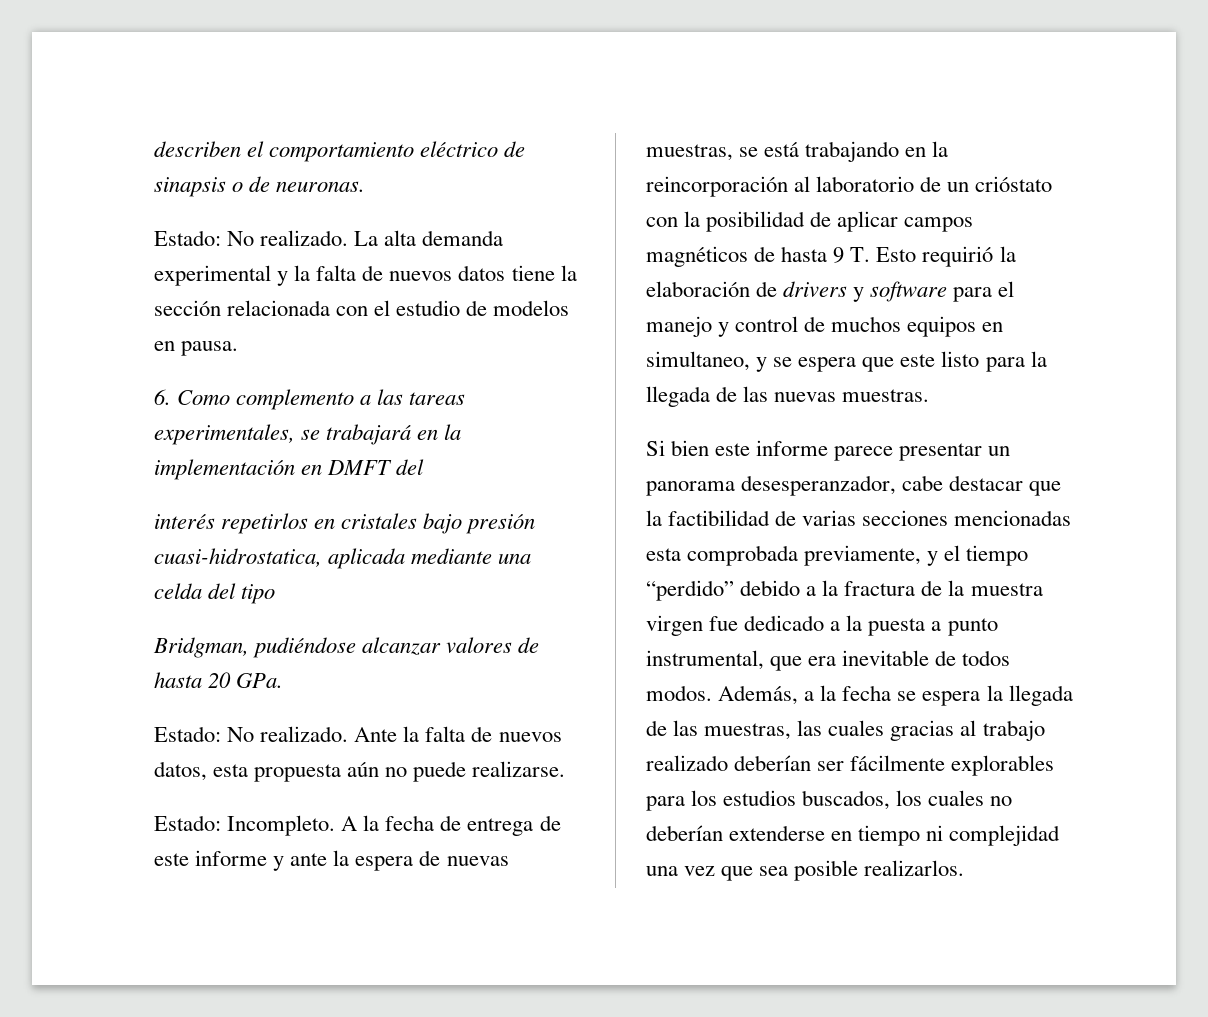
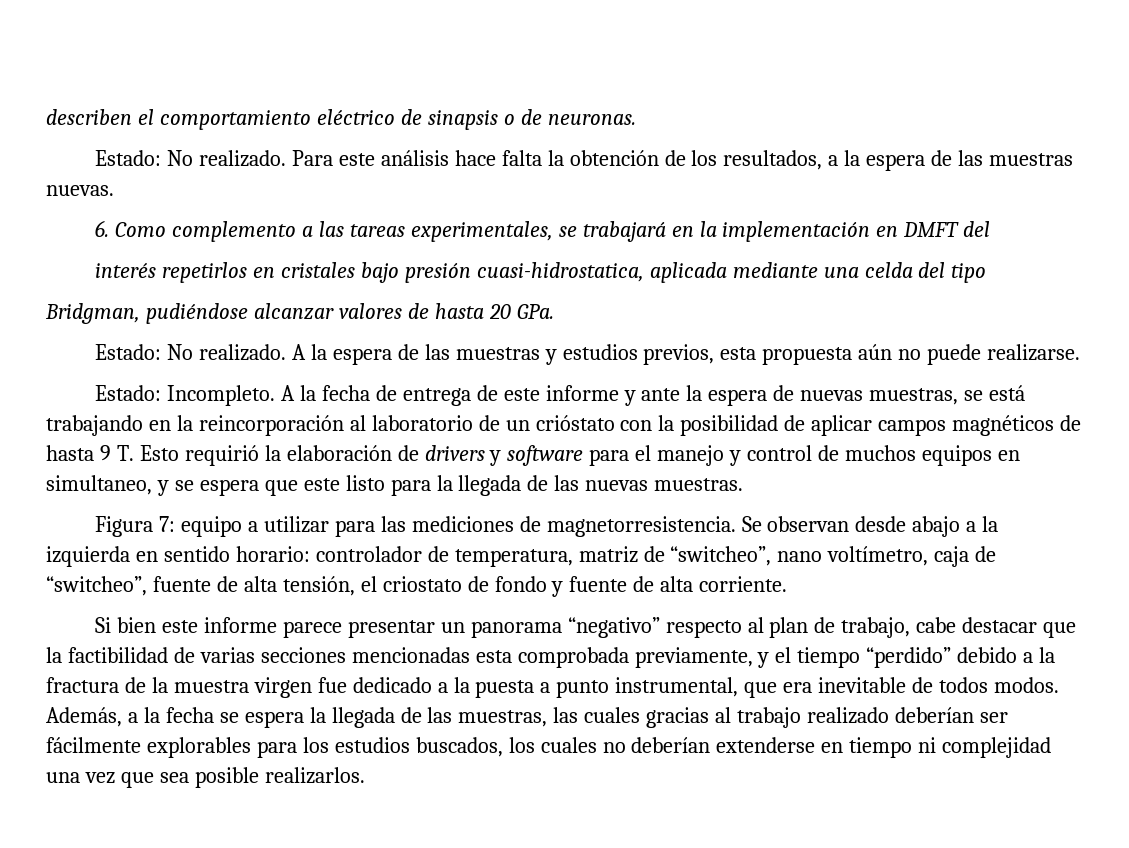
- La alta demanda experimental y la falta de nuevos datos tiene la sección relacionada con el estudio de modelos en pausa.
+ Para este análisis hace falta la obtención de los resultados, a la espera de las muestras nuevas.
- Ante la falta de nuevos datos, esta propuesta aún no puede realizarse.
+ A la espera de las muestras y estudios previos, esta propuesta aún no puede realizarse.
+ Figura 7: equipo a utilizar para las mediciones de magnetorresistencia. Se observan desde abajo a la izquierda en sentido horario: controlador de temperatura, matriz de “switcheo”, nano voltímetro, caja de “switcheo”, fuente de alta tensión, el criostato de fondo y fuente de alta corriente.
- Si bien este informe parece presentar un panorama desesperanzador, cabe destacar que la factibilidad de varias secciones mencionadas esta comprobada previamente, y el tiempo “perdido” debido a la fractura de la muestra virgen fue dedicado a la puesta a punto instrumental, que era inevitable de todos modos.
+ Si bien este informe parece presentar un panorama “negativo” respecto al plan de trabajo, cabe destacar que la factibilidad de varias secciones mencionadas esta comprobada previamente, y el tiempo “perdido” debido a la fractura de la muestra virgen fue dedicado a la puesta a punto instrumental, que era inevitable de todos modos.

